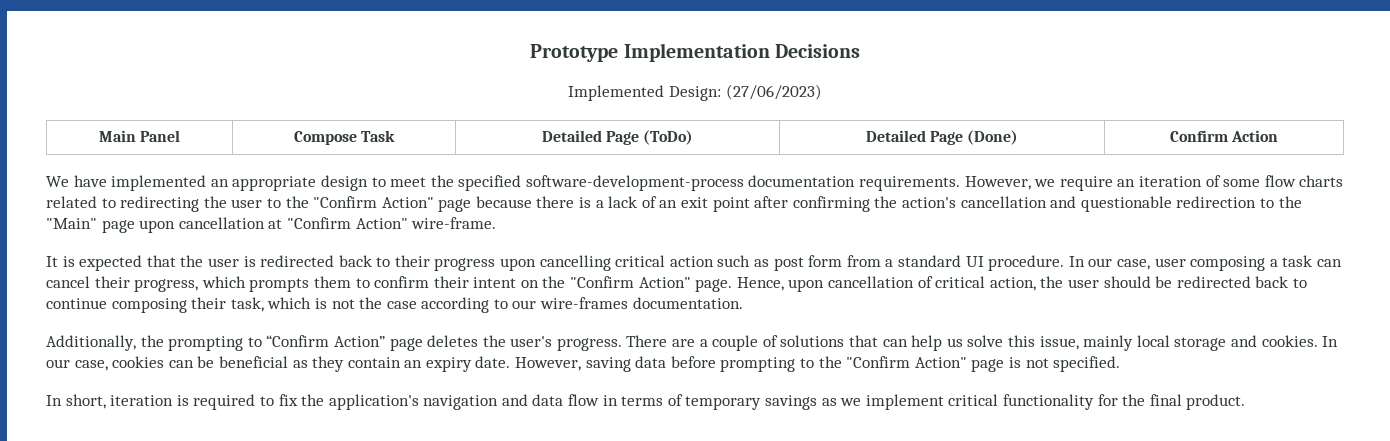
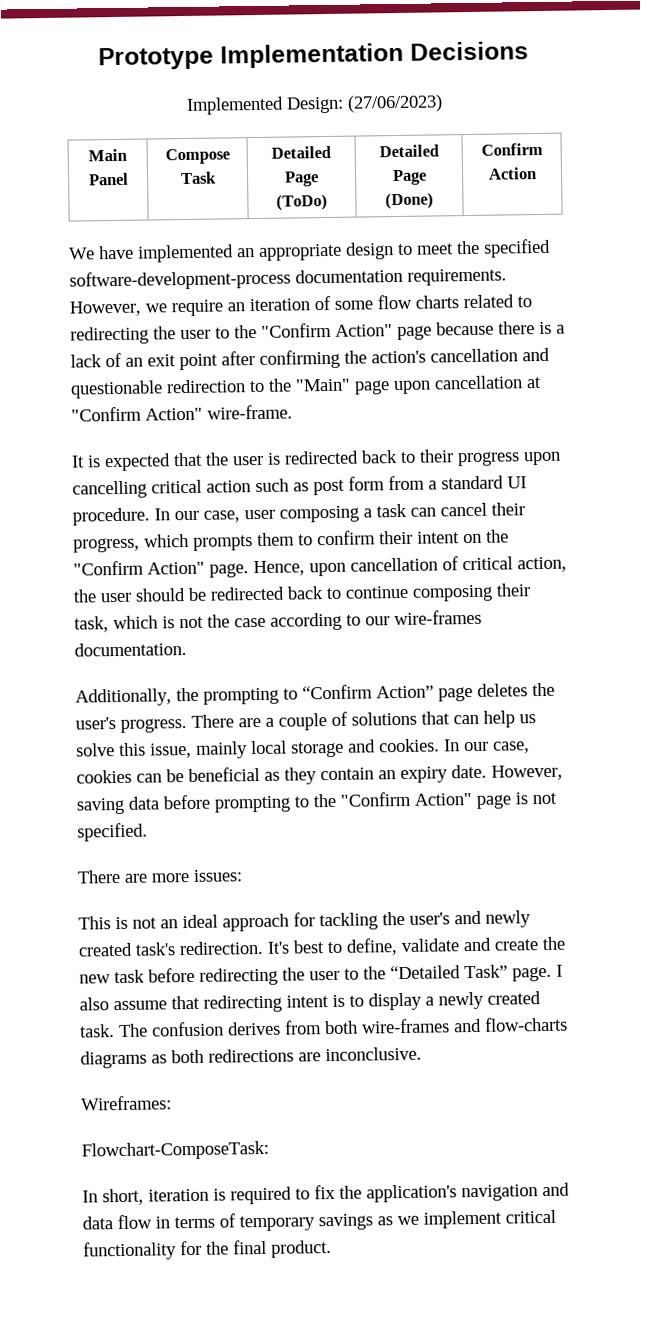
+ There are more issues:
+ This is not an ideal approach for tackling the user's and newly created task's redirection. It's best to define, validate and create the new task before redirecting the user to the “Detailed Task” page. I also assume that redirecting intent is to display a newly created task. The confusion derives from both wire-frames and flow-charts diagrams as both redirections are inconclusive.
+ Wireframes:
+ Flowchart-ComposeTask:

